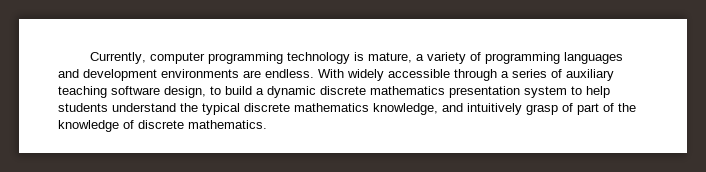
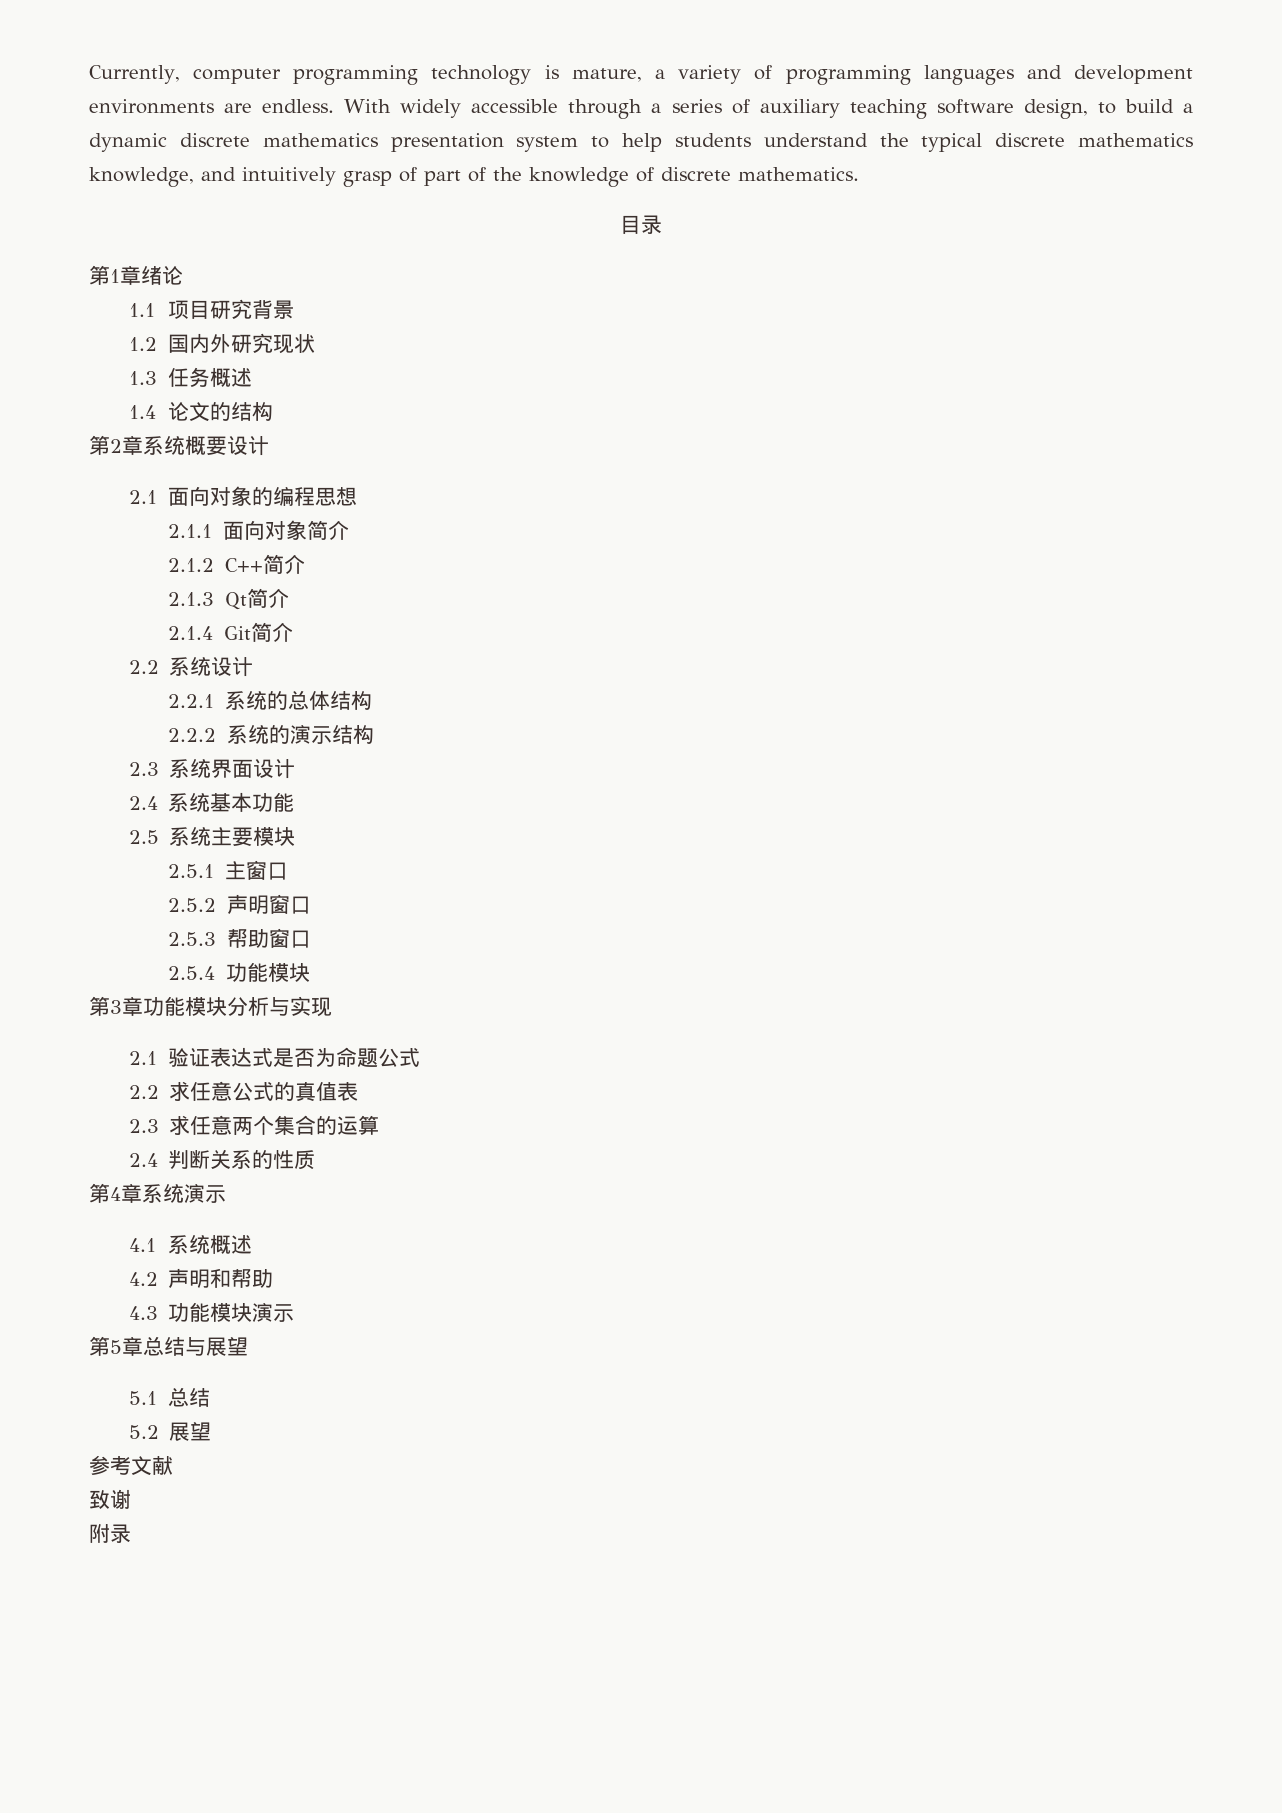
+ 目录
+ 第1章绪论
+ 1.1项目研究背景
+ 1.2国内外研究现状
+ 1.3任务概述
+ 1.4论文的结构
+ 第2章系统概要设计
+ 2.1面向对象的编程思想
+ 2.1.1面向对象简介
+ 2.1.2 C++简介
+ 2.1.3 Qt简介
+ 2.1.4 Git简介
+ 2.2系统设计
+ 2.2.1系统的总体结构
+ 2.2.2系统的演示结构
+ 2.3系统界面设计
+ 2.4系统基本功能
+ 2.5系统主要模块
+ 2.5.1主窗口
+ 2.5.2声明窗口
+ 2.5.3帮助窗口
+ 2.5.4功能模块
+ 第3章功能模块分析与实现
+ 2.1验证表达式是否为命题公式
+ 2.2求任意公式的真值表
+ 2.3求任意两个集合的运算
+ 2.4判断关系的性质
+ 第4章系统演示
+ 4.1系统概述
+ 4.2声明和帮助
+ 4.3功能模块演示
+ 第5章总结与展望
+ 5.1总结
+ 5.2展望
+ 参考文献
+ 致谢
+ 附录

